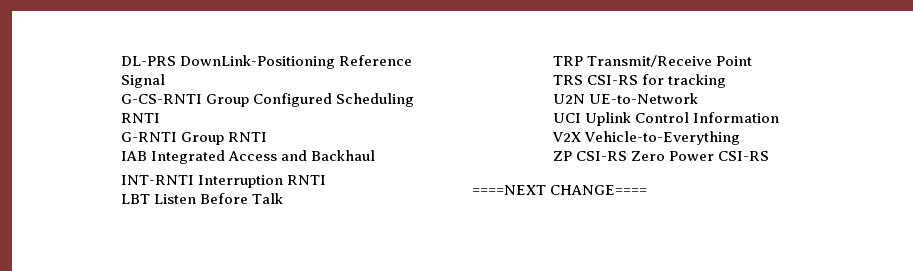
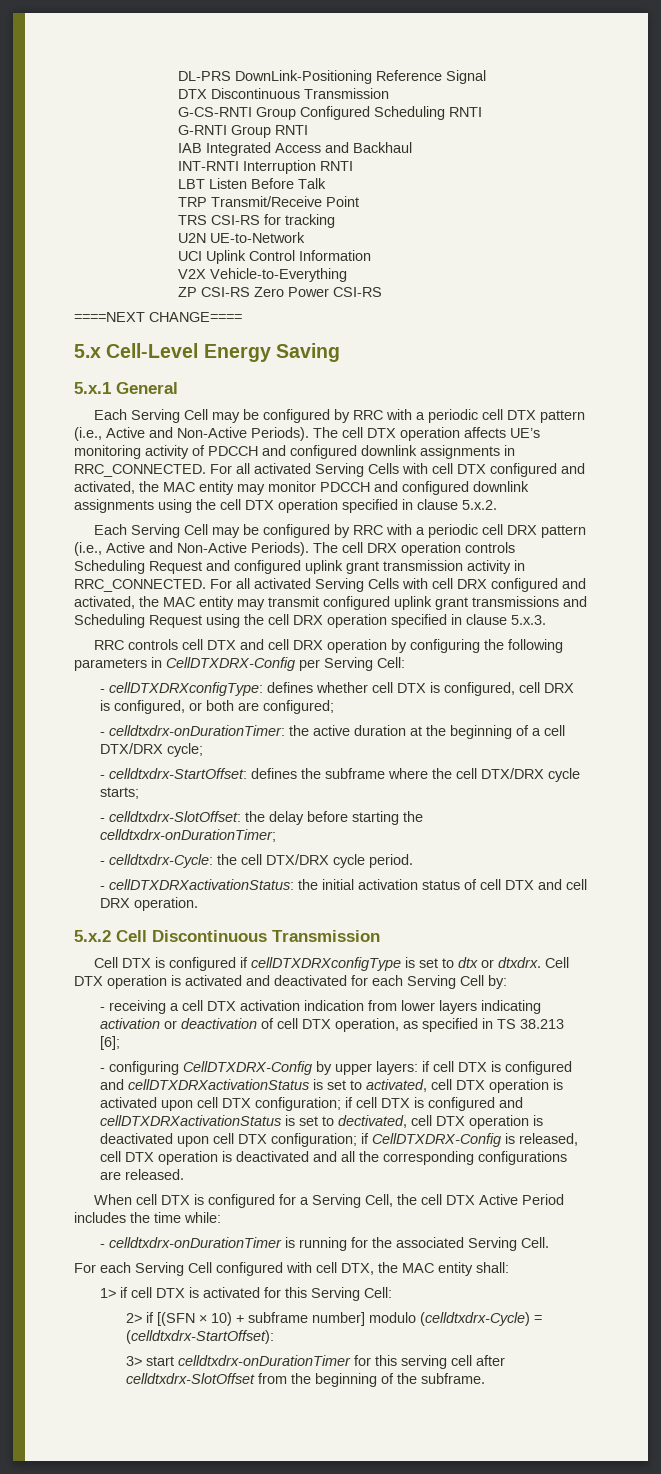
+ DTX Discontinuous Transmission
+ 5.x Cell-Level Energy Saving
+ 5.x.1 General
+ Each Serving Cell may be configured by RRC with a periodic cell DTX pattern (i.e., Active and Non-Active Periods). The cell DTX operation affects UE’s monitoring activity of PDCCH and configured downlink assignments in RRC_CONNECTED. For all activated Serving Cells with cell DTX configured and activated, the MAC entity may monitor PDCCH and configured downlink assignments using the cell DTX operation specified in clause 5.x.2.
+ Each Serving Cell may be configured by RRC with a periodic cell DRX pattern (i.e., Active and Non-Active Periods). The cell DRX operation controls Scheduling Request and configured uplink grant transmission activity in RRC_CONNECTED. For all activated Serving Cells with cell DRX configured and activated, the MAC entity may transmit configured uplink grant transmissions and Scheduling Request using the cell DRX operation specified in clause 5.x.3.
+ RRC controls cell DTX and cell DRX operation by configuring the following parameters in CellDTXDRX-Config per Serving Cell:
+ - cellDTXDRXconfigType: defines whether cell DTX is configured, cell DRX is configured, or both are configured;
+ - celldtxdrx-onDurationTimer: the active duration at the beginning of a cell DTX/DRX cycle;
+ - celldtxdrx-StartOffset: defines the subframe where the cell DTX/DRX cycle starts;
+ - celldtxdrx-SlotOffset: the delay before starting the celldtxdrx-onDurationTimer;
+ - celldtxdrx-Cycle: the cell DTX/DRX cycle period.
+ - cellDTXDRXactivationStatus: the initial activation status of cell DTX and cell DRX operation.
+ 5.x.2 Cell Discontinuous Transmission
+ Cell DTX is configured if cellDTXDRXconfigType is set to dtx or dtxdrx. Cell DTX operation is activated and deactivated for each Serving Cell by:
+ - receiving a cell DTX activation indication from lower layers indicating activation or deactivation of cell DTX operation, as specified in TS 38.213 [6];
+ - configuring CellDTXDRX-Config by upper layers: if cell DTX is configured and cellDTXDRXactivationStatus is set to activated, cell DTX operation is activated upon cell DTX configuration; if cell DTX is configured and cellDTXDRXactivationStatus is set to dectivated, cell DTX operation is deactivated upon cell DTX configuration; if CellDTXDRX-Config is released, cell DTX operation is deactivated and all the corresponding configurations are released.
+ When cell DTX is configured for a Serving Cell, the cell DTX Active Period includes the time while:
+ - celldtxdrx-onDurationTimer is running for the associated Serving Cell.
+ For each Serving Cell configured with cell DTX, the MAC entity shall:
+ 1> if cell DTX is activated for this Serving Cell:
+ 2> if [(SFN × 10) + subframe number] modulo (celldtxdrx-Cycle) = (celldtxdrx-StartOffset):
+ 3> start celldtxdrx-onDurationTimer for this serving cell after celldtxdrx-SlotOffset from the beginning of the subframe.

